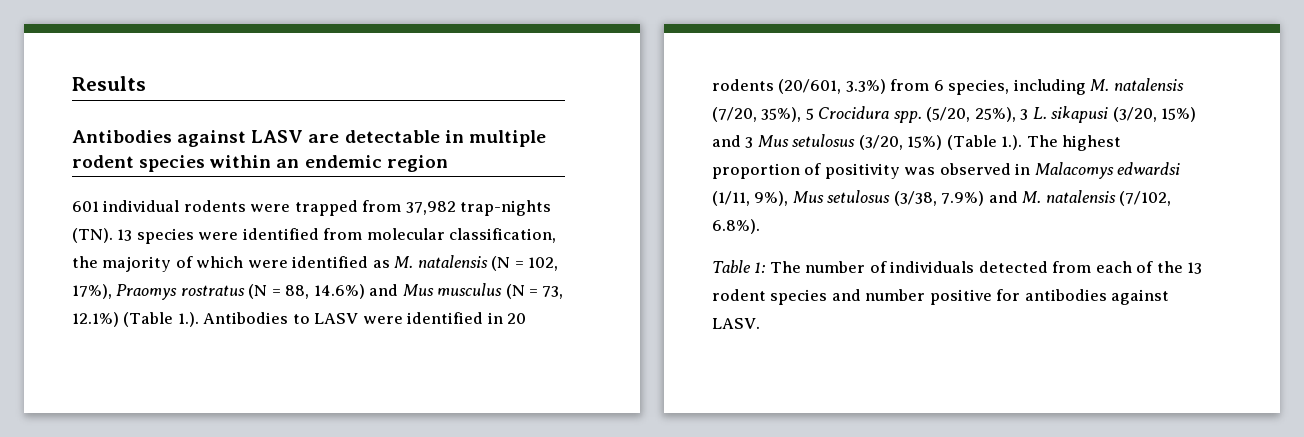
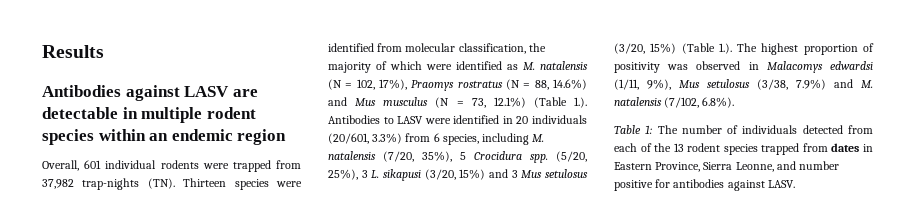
- 601 individual rodents were trapped from 37,982 trap-nights (TN). 13 species were identified from molecular classification, the majority of which were identified as M. natalensis (N = 102, 17%), Praomys rostratus (N = 88, 14.6%) and Mus musculus (N = 73, 12.1%) (Table 1.). Antibodies to LASV were identified in 20 rodents (20/601, 3.3%) from 6 species, including M. natalensis (7/20, 35%), 5 Crocidura spp.
+ Overall, 601 individual rodents were trapped from 37,982 trap-nights (TN). Thirteen species were identified from molecular classification, the majority of which were identified as M. natalensis (N = 102, 17%), Praomys rostratus (N = 88, 14.6%) and Mus musculus (N = 73, 12.1%) (Table 1.). Antibodies to LASV were identified in 20 individuals (20/601, 3.3%) from 6 species, including M. natalensis (7/20, 35%), 5 Crocidura spp.
- Table 1: The number of individuals detected from each of the 13 rodent species and number positive for antibodies against LASV.
+ Table 1: The number of individuals detected from each of the 13 rodent species trapped from dates in Eastern Province, Sierra Leonne, and number positive for antibodies against LASV.

